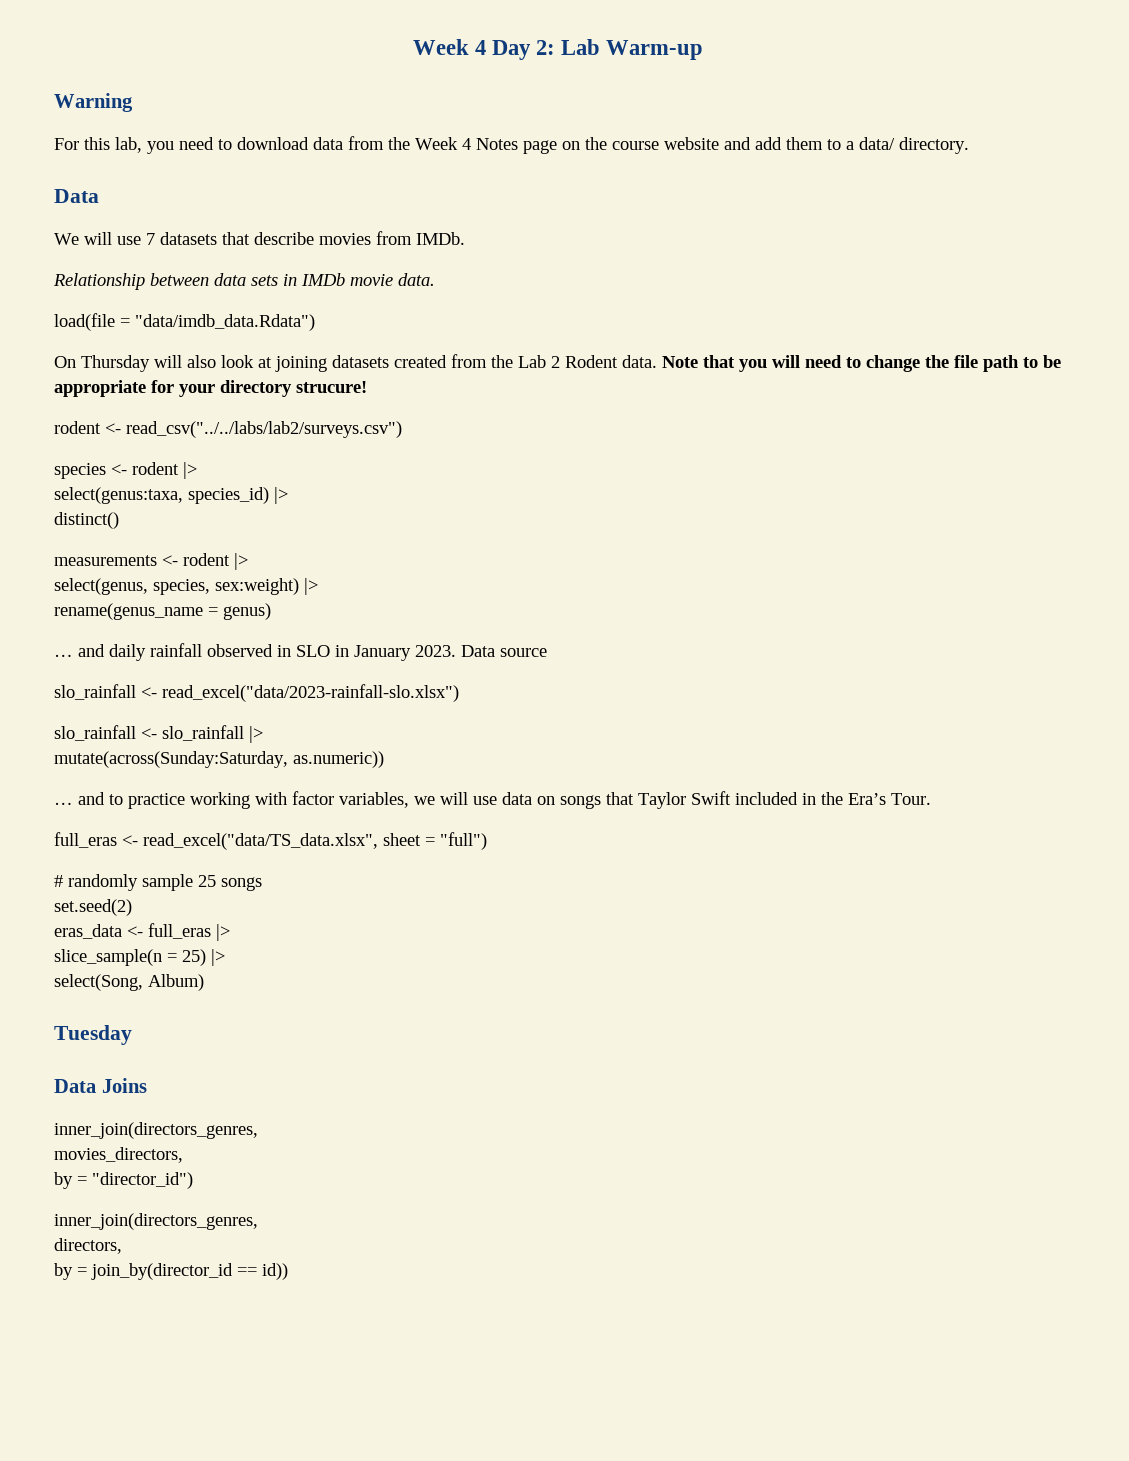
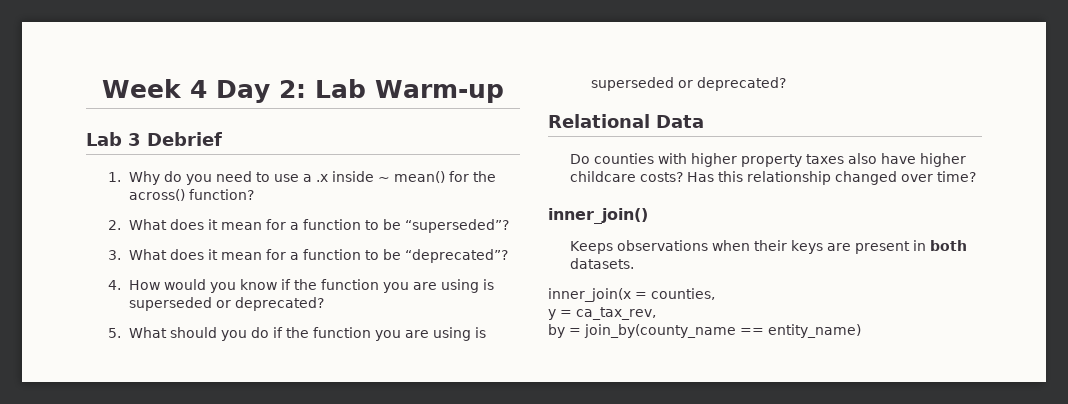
- Warning
- For this lab, you need to download data from the Week 4 Notes page on the course website and add them to a data/ directory.
- Data
- We will use 7 datasets that describe movies from IMDb.
- Relationship between data sets in IMDb movie data.
- load(file = "data/imdb_data.Rdata")
- On Thursday will also look at joining datasets created from the Lab 2 Rodent data. Note that you will need to change the file path to be appropriate for your directory strucure!
- rodent <- read_csv("../../labs/lab2/surveys.csv")
- species <- rodent |>
- select(genus:taxa, species_id) |>
- distinct()
- measurements <- rodent |>
- select(genus, species, sex:weight) |>
- rename(genus_name = genus)
- … and daily rainfall observed in SLO in January 2023. Data source
- slo_rainfall <- read_excel("data/2023-rainfall-slo.xlsx")
- slo_rainfall <- slo_rainfall |>
- mutate(across(Sunday:Saturday, as.numeric))
- … and to practice working with factor variables, we will use data on songs that Taylor Swift included in the Era’s Tour.
- full_eras <- read_excel("data/TS_data.xlsx", sheet = "full")
- # randomly sample 25 songs
- set.seed(2)
- eras_data <- full_eras |>
- slice_sample(n = 25) |>
- select(Song, Album)
- Tuesday
- Data Joins
- inner_join(directors_genres,
- movies_directors,
- by = "director_id")
- inner_join(directors_genres,
- directors,
- by = join_by(director_id == id))
+ Lab 3 Debrief
+ 1. Why do you need to use a .x inside ~ mean() for the across() function?
+ 2. What does it mean for a function to be “superseded”?
+ 3. What does it mean for a function to be “deprecated”?
+ 4. How would you know if the function you are using is superseded or deprecated?
+ 5. What should you do if the function you are using is superseded or deprecated?
+ Relational Data
+ Do counties with higher property taxes also have higher childcare costs? Has this relationship changed over time?
+ inner_join()
+ Keeps observations when their keys are present in both datasets.
+ inner_join(x = counties,
+ y = ca_tax_rev,
+ by = join_by(county_name == entity_name)

